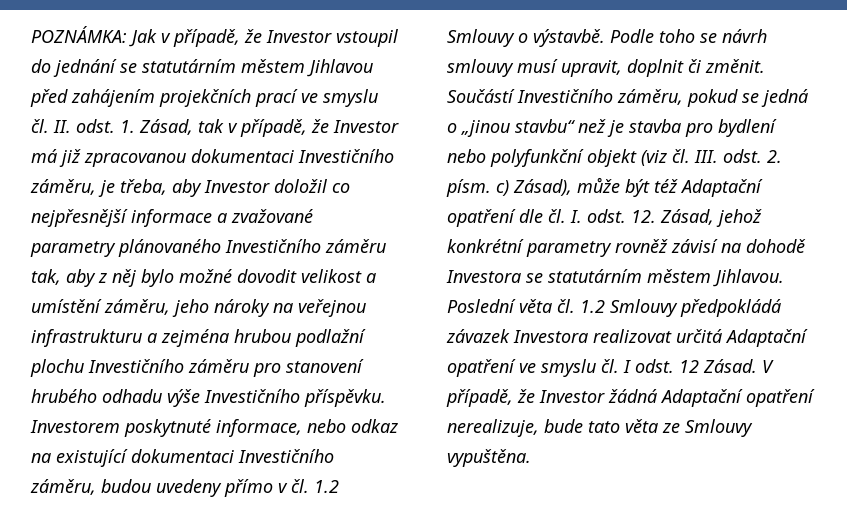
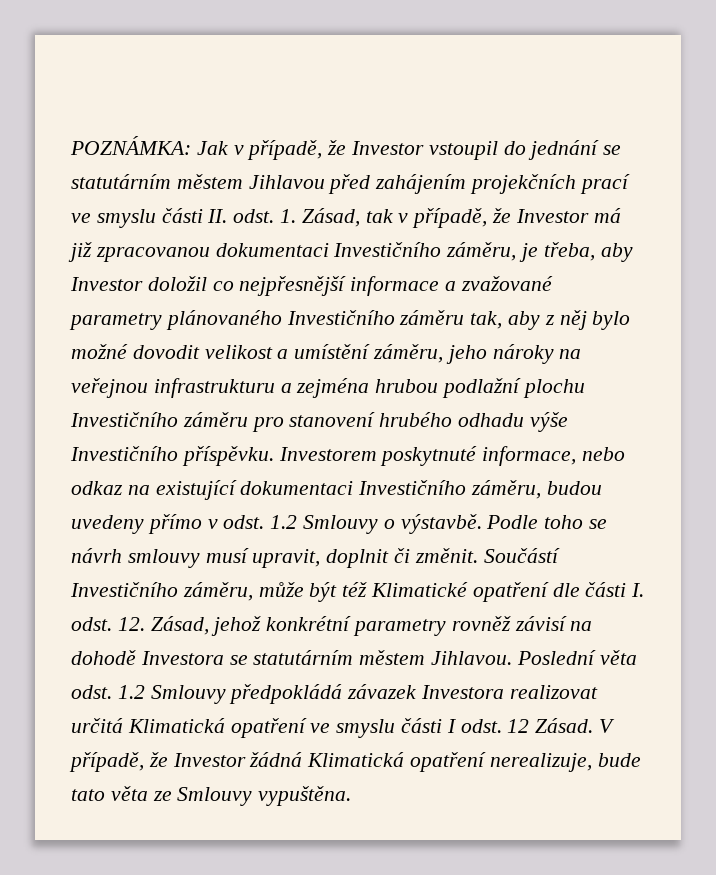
- Jak v případě, že Investor vstoupil do jednání se statutárním městem Jihlavou před zahájením projekčních prací ve smyslu čl. II. odst. 1. Zásad, tak v případě, že Investor má již zpracovanou dokumentaci Investičního záměru, je třeba, aby Investor doložil co nejpřesnější informace a zvažované parametry plánovaného Investičního záměru tak, aby z něj bylo možné dovodit velikost a umístění záměru, jeho nároky na veřejnou infrastrukturu a zejména hrubou podlažní plochu Investičního záměru pro stanovení hrubého odhadu výše Investičního příspěvku.
+ Jak v případě, že Investor vstoupil do jednání se statutárním městem Jihlavou před zahájením projekčních prací ve smyslu části II. odst. 1. Zásad, tak v případě, že Investor má již zpracovanou dokumentaci Investičního záměru, je třeba, aby Investor doložil co nejpřesnější informace a zvažované parametry plánovaného Investičního záměru tak, aby z něj bylo možné dovodit velikost a umístění záměru, jeho nároky na veřejnou infrastrukturu a zejména hrubou podlažní plochu Investičního záměru pro stanovení hrubého odhadu výše Investičního příspěvku.
- Investorem poskytnuté informace, nebo odkaz na existující dokumentaci Investičního záměru, budou uvedeny přímo v čl. 1.2 Smlouvy o výstavbě.
+ Investorem poskytnuté informace, nebo odkaz na existující dokumentaci Investičního záměru, budou uvedeny přímo v odst. 1.2 Smlouvy o výstavbě.
- Součástí Investičního záměru, pokud se jedná o „jinou stavbu“ než je stavba pro bydlení nebo polyfunkční objekt (viz čl. III. odst. 2. písm. c) Zásad), může být též Adaptační opatření dle čl. I. odst. 12. Zásad, jehož konkrétní parametry rovněž závisí na dohodě Investora se statutárním městem Jihlavou.
+ Součástí Investičního záměru, může být též Klimatické opatření dle části I. odst. 12. Zásad, jehož konkrétní parametry rovněž závisí na dohodě Investora se statutárním městem Jihlavou.
- Poslední věta čl. 1.2 Smlouvy předpokládá závazek Investora realizovat určitá Adaptační opatření ve smyslu čl. I odst. 12 Zásad.
+ Poslední věta odst. 1.2 Smlouvy předpokládá závazek Investora realizovat určitá Klimatická opatření ve smyslu části I odst. 12 Zásad.
- V případě, že Investor žádná Adaptační opatření nerealizuje, bude tato věta ze Smlouvy vypuštěna.
+ V případě, že Investor žádná Klimatická opatření nerealizuje, bude tato věta ze Smlouvy vypuštěna.

